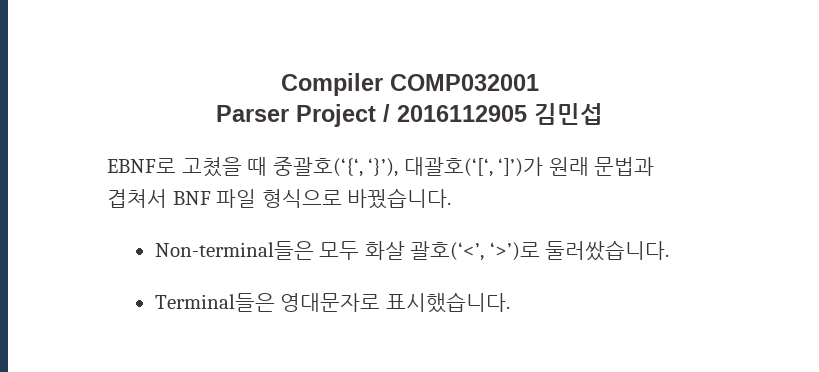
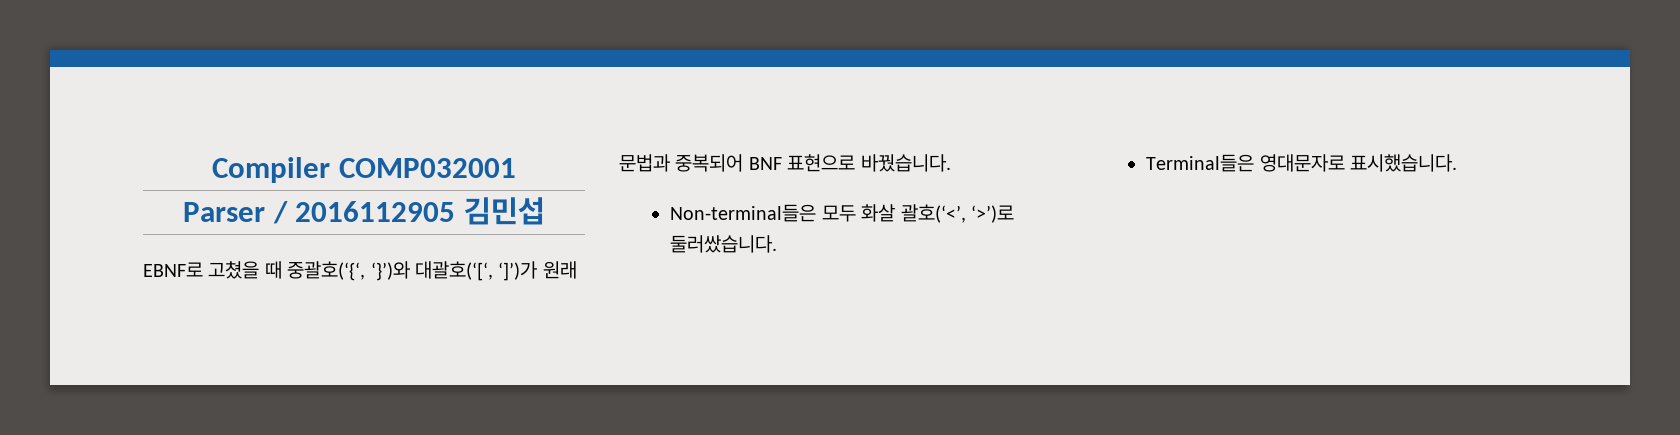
- Parser Project / 2016112905 김민섭
+ Parser / 2016112905 김민섭
- EBNF로 고쳤을 때 중괄호(‘{‘, ‘}’), 대괄호(‘[‘, ‘]’)가 원래 문법과 겹쳐서 BNF 파일 형식으로 바꿨습니다.
+ EBNF로 고쳤을 때 중괄호(‘{‘, ‘}’)와 대괄호(‘[‘, ‘]’)가 원래 문법과 중복되어 BNF 표현으로 바꿨습니다.

